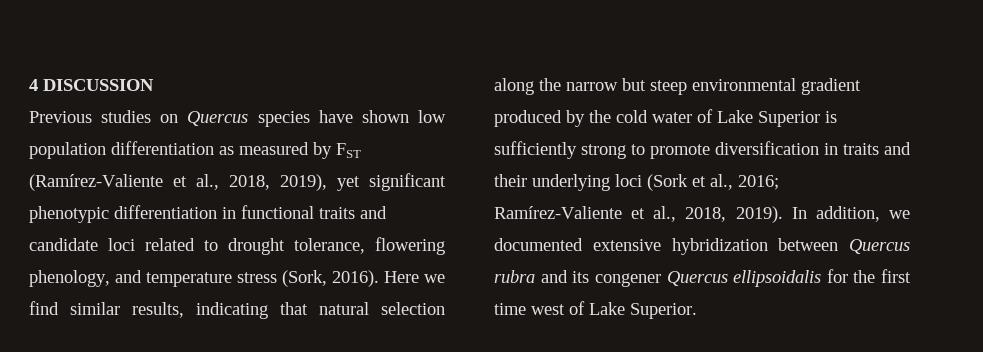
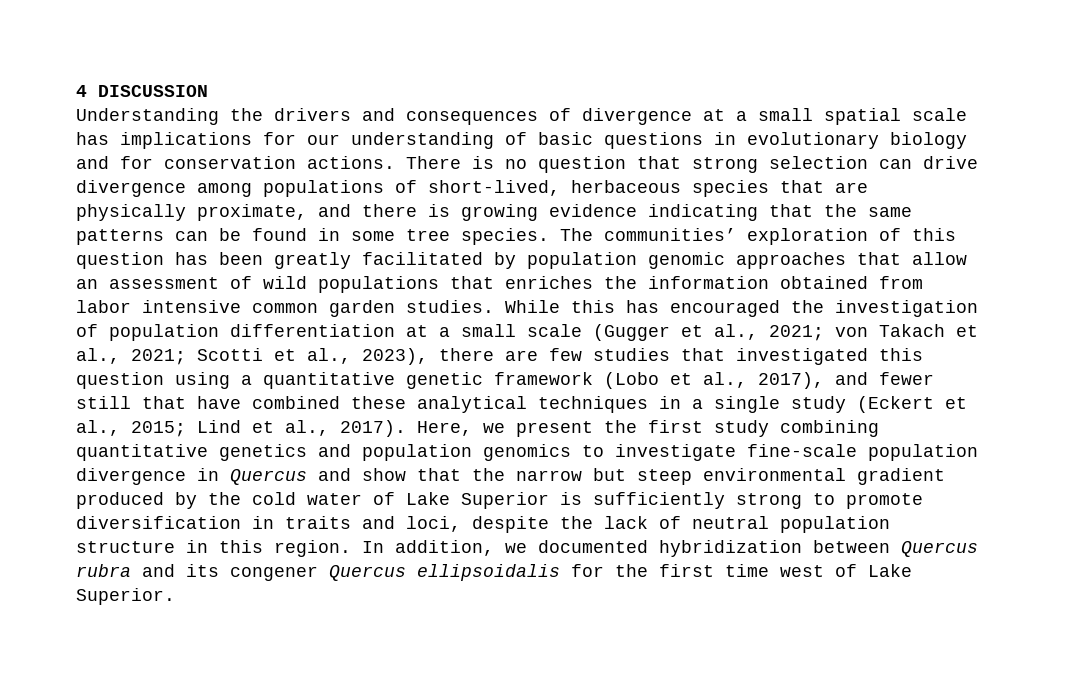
- Previous studies on Quercus species have shown low population differentiation as measured by FST (Ramírez-Valiente et al., 2018, 2019), yet significant phenotypic differentiation in functional traits and candidate loci related to drought tolerance, flowering phenology, and temperature stress (Sork, 2016). Here we find similar results, indicating that natural selection along the narrow but steep environmental gradient produced by the cold water of Lake Superior is sufficiently strong to promote diversification in traits and their underlying loci (Sork et al., 2016; Ramírez-Valiente et al., 2018, 2019).
+ Understanding the drivers and consequences of divergence at a small spatial scale has implications for our understanding of basic questions in evolutionary biology and for conservation actions. There is no question that strong selection can drive divergence among populations of short-lived, herbaceous species that are physically proximate, and there is growing evidence indicating that the same patterns can be found in some tree species. The communities’ exploration of this question has been greatly facilitated by population genomic approaches that allow an assessment of wild populations that enriches the information obtained from labor intensive common garden studies. While this has encouraged the investigation of population differentiation at a small scale (Gugger et al., 2021; von Takach et al., 2021; Scotti et al., 2023), there are few studies that investigated this question using a quantitative genetic framework (Lobo et al., 2017), and fewer still that have combined these analytical techniques in a single study (Eckert et al., 2015; Lind et al., 2017). Here, we present the first study combining quantitative genetics and population genomics to investigate fine-scale population divergence in Quercus and show that the narrow but steep environmental gradient produced by the cold water of Lake Superior is sufficiently strong to promote diversification in traits and loci, despite the lack of neutral population structure in this region.
- In addition, we documented extensive hybridization between Quercus rubra and its congener Quercus ellipsoidalis for the first time west of Lake Superior.
+ In addition, we documented hybridization between Quercus rubra and its congener Quercus ellipsoidalis for the first time west of Lake Superior.

